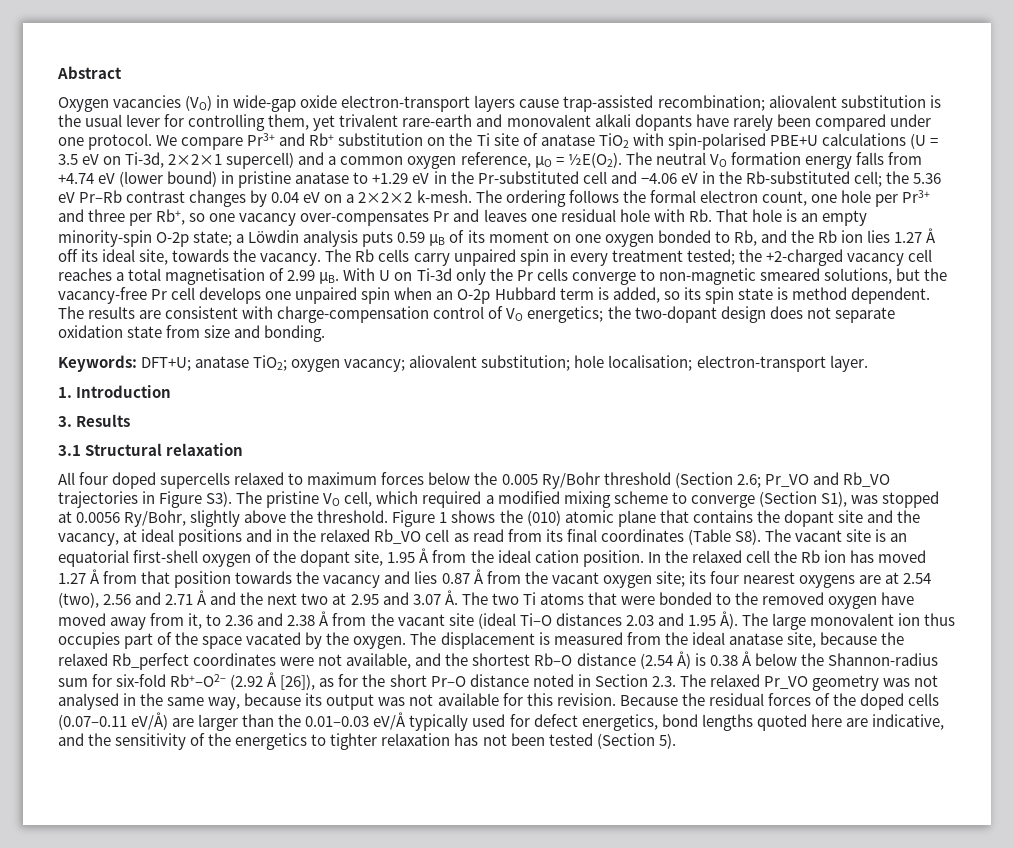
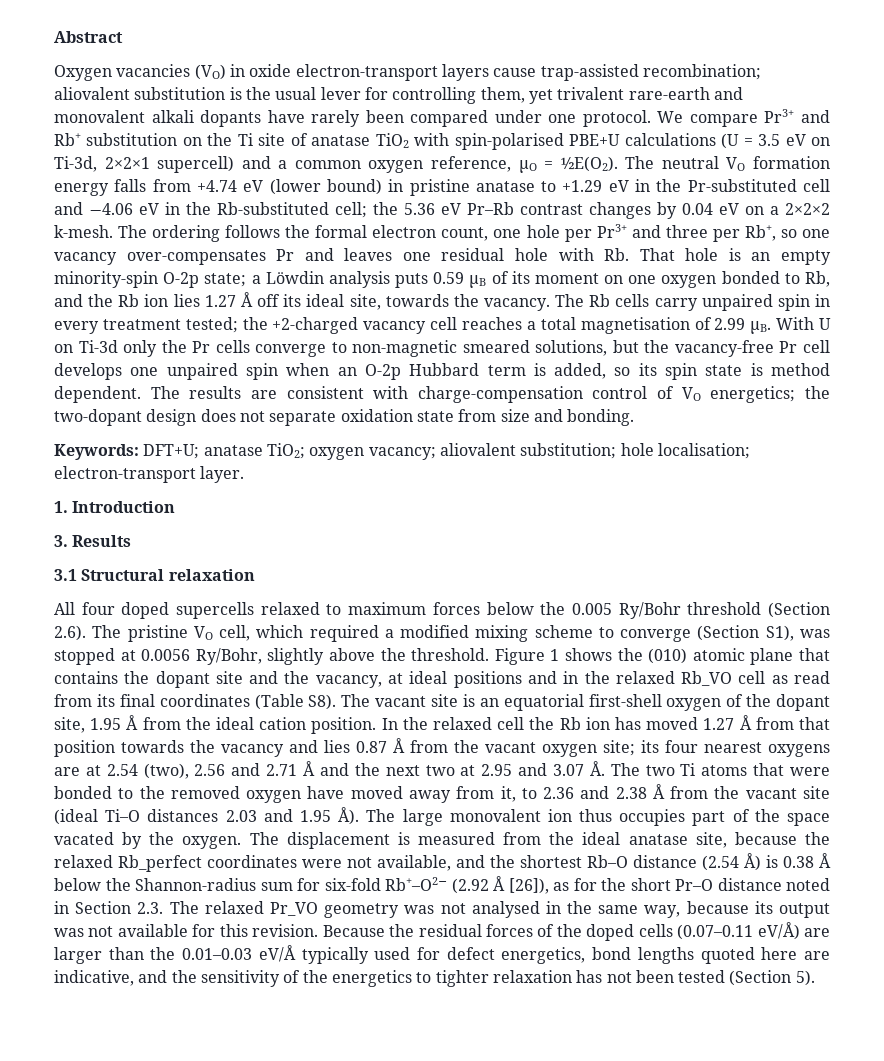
- Oxygen vacancies (VO) in wide-gap oxide electron-transport layers cause trap-assisted recombination; aliovalent substitution is the usual lever for controlling them, yet trivalent rare-earth and monovalent alkali dopants have rarely been compared under one protocol.
+ Oxygen vacancies (VO) in oxide electron-transport layers cause trap-assisted recombination; aliovalent substitution is the usual lever for controlling them, yet trivalent rare-earth and monovalent alkali dopants have rarely been compared under one protocol.
- All four doped supercells relaxed to maximum forces below the 0.005 Ry/Bohr threshold (Section 2.6; Pr_VO and Rb_VO trajectories in Figure S3). The pristine VO cell, which required a modified mixing scheme to converge (Section S1), was stopped at 0.0056 Ry/Bohr, slightly above the threshold.
+ All four doped supercells relaxed to maximum forces below the 0.005 Ry/Bohr threshold (Section 2.6). The pristine VO cell, which required a modified mixing scheme to converge (Section S1), was stopped at 0.0056 Ry/Bohr, slightly above the threshold.

